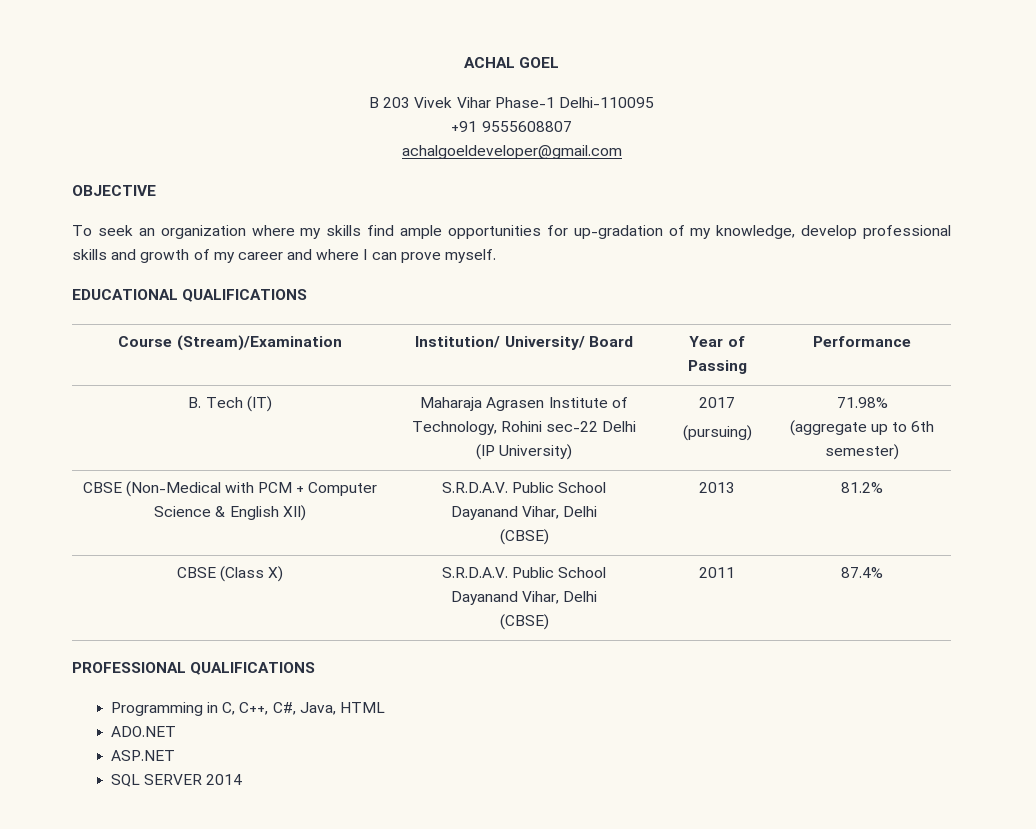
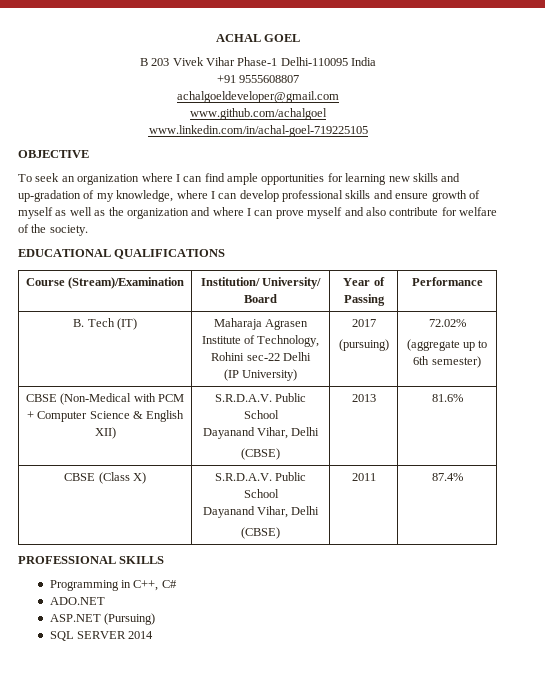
- B 203 Vivek Vihar Phase-1 Delhi-110095
+ B 203 Vivek Vihar Phase-1 Delhi-110095 India
+ www.github.com/achalgoel
+ www.linkedin.com/in/achal-goel-719225105
- To seek an organization where my skills find ample opportunities for up-gradation of my knowledge, develop professional skills and growth of my career and where I can prove myself.
+ To seek an organization where I can find ample opportunities for learning new skills and up-gradation of my knowledge, where I can develop professional skills and ensure growth of myself as well as the organization and where I can prove myself and also contribute for welfare of the society.
  B. Tech (IT) | Maharaja Agrasen Institute of Technology, Rohini sec-22 Delhi
  (IP University) | 2017
- (pursuing) | 71.98%
+ (pursuing) | 72.02%
  CBSE (Non-Medical with PCM + Computer Science & English XII) | S.R.D.A.V. Public School
  Dayanand Vihar, Delhi
- (CBSE) | 2013 | 81.2%
+ (CBSE) | 2013 | 81.6%
- PROFESSIONAL QUALIFICATIONS
+ PROFESSIONAL SKILLS
- Programming in C, C++, C#, Java, HTML
+ Programming in C++, C#
- ASP.NET
+ ASP.NET (Pursuing)

